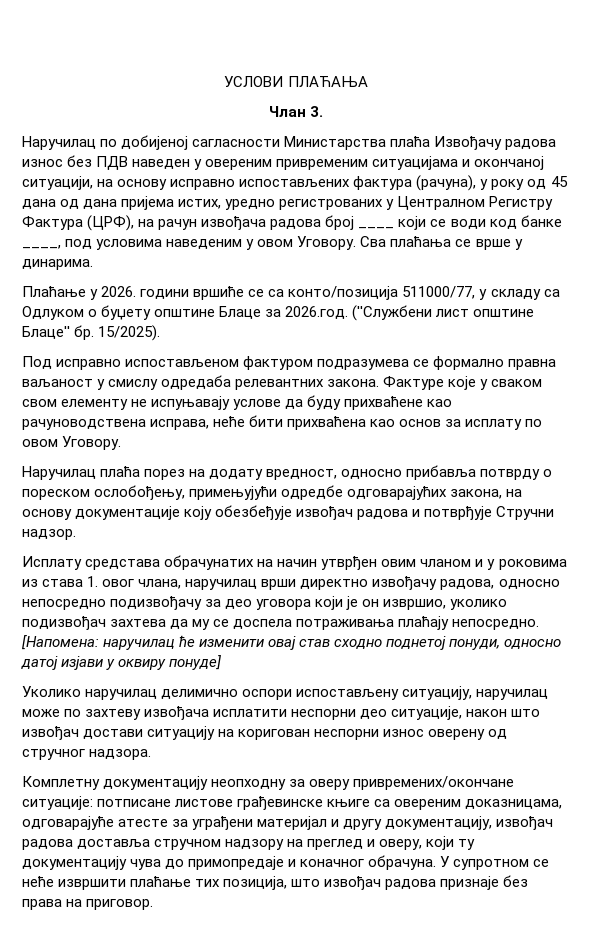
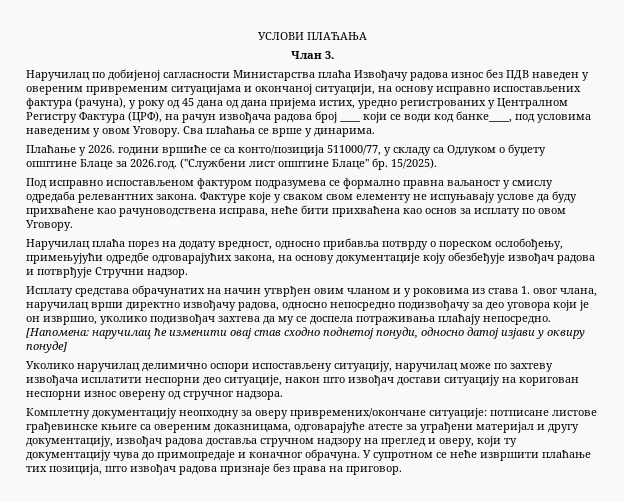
- Наручилац по добијеној сагласности Министарства плаћа Извођачу радова износ без ПДВ наведен у овереним привременим ситуацијама и окончаној ситуацији, на основу исправно испостављених фактура (рачуна), у року од 45 дана од дана пријема истих, уредно регистрованих у Централном Регистру Фактура (ЦРФ), на рачун извођача радова број ____ који се води код банке ____, под условима наведеним у овом Уговору.
+ Наручилац по добијеној сагласности Министарства плаћа Извођачу радова износ без ПДВ наведен у овереним привременим ситуацијама и окончаној ситуацији, на основу исправно испостављених фактура (рачуна), у року од 45 дана од дана пријема истих, уредно регистрованих у Централном Регистру Фактура (ЦРФ), на рачун извођача радова број ____ који се води код банке____, под условима наведеним у овом Уговору.

